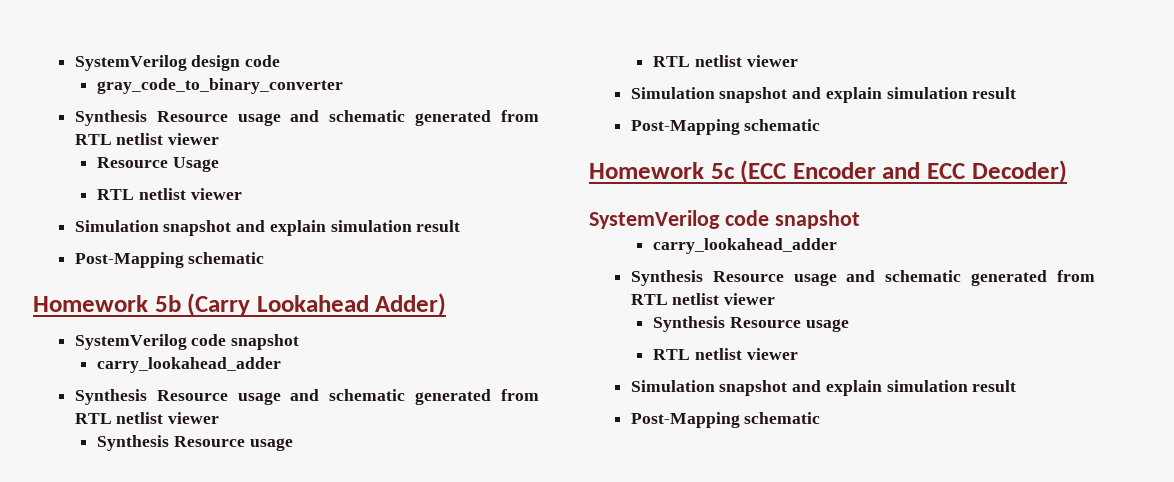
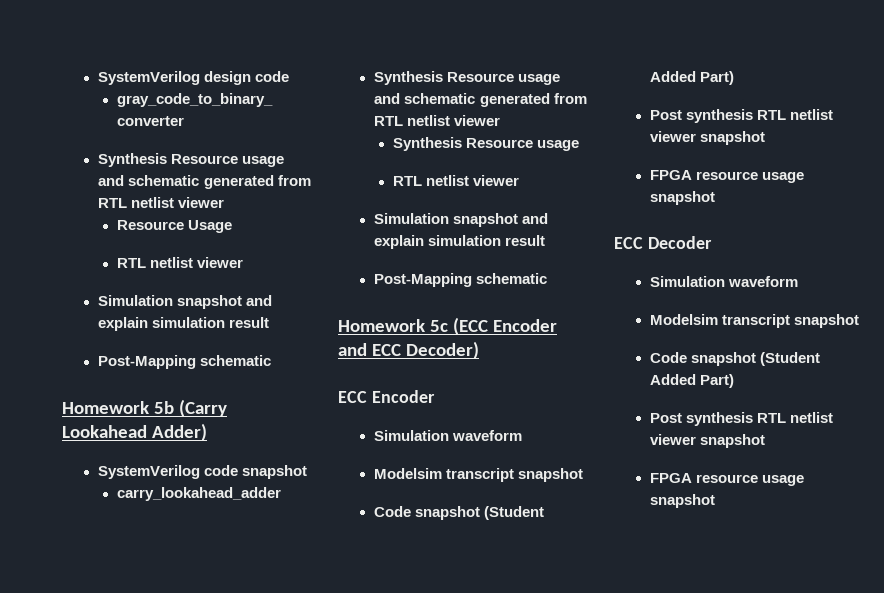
  Homework 5c (ECC Encoder and ECC Decoder)
- SystemVerilog code snapshot
- carry_lookahead_adder
- Synthesis Resource usage and schematic generated from RTL netlist viewer
- Synthesis Resource usage
- RTL netlist viewer
- Simulation snapshot and explain simulation result
- Post-Mapping schematic
+ ECC Encoder
+ Simulation waveform
+ Modelsim transcript snapshot
+ Code snapshot (Student Added Part)
+ Post synthesis RTL netlist viewer snapshot
+ FPGA resource usage snapshot
+ ECC Decoder
+ Simulation waveform
+ Modelsim transcript snapshot
+ Code snapshot (Student Added Part)
+ Post synthesis RTL netlist viewer snapshot
+ FPGA resource usage snapshot

